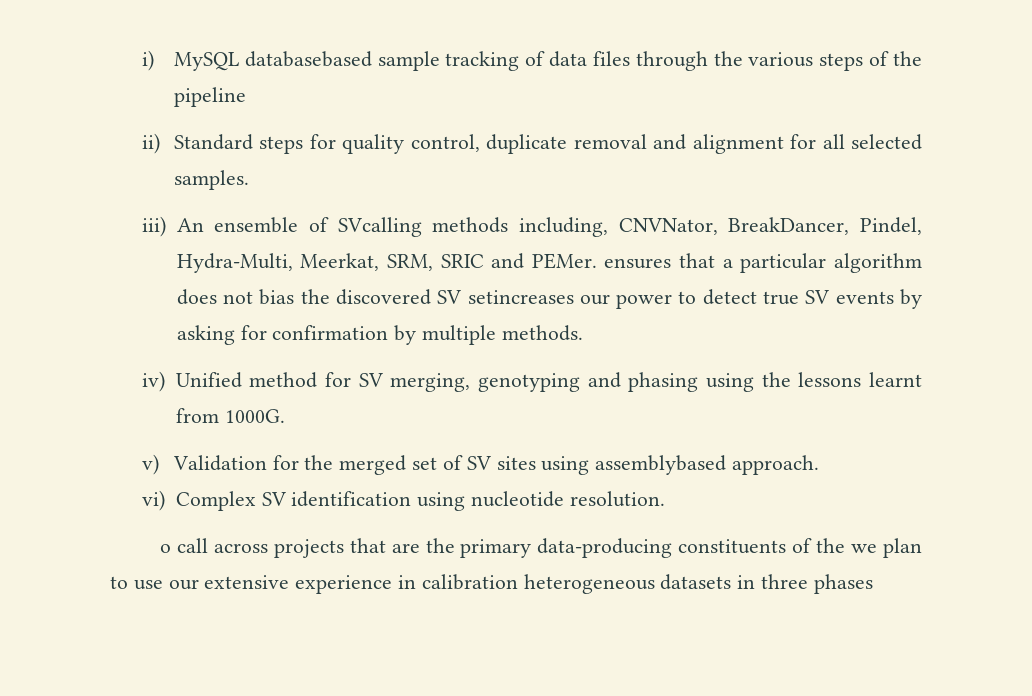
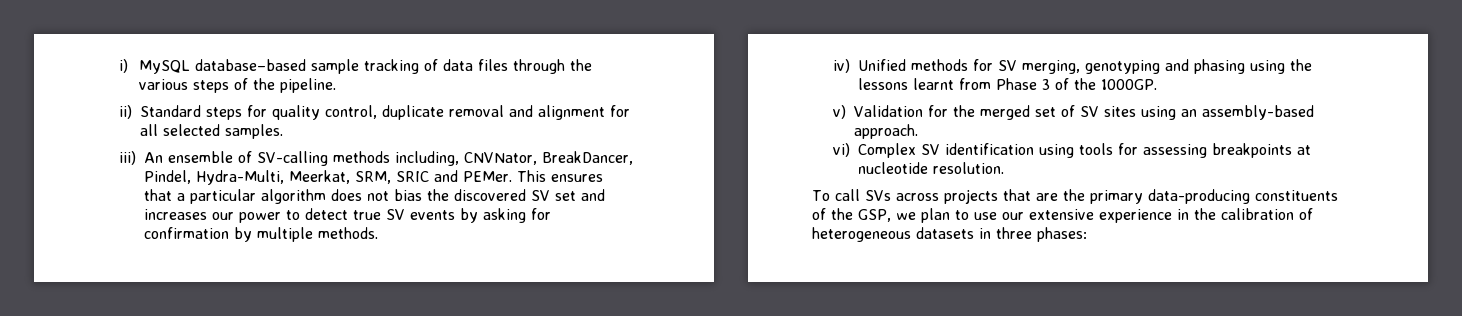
- i) MySQL databasebased sample tracking of data files through the various steps of the pipeline
+ i) MySQL database–based sample tracking of data files through the various steps of the pipeline.
- iii) An ensemble of SVcalling methods including, CNVNator, BreakDancer, Pindel, Hydra-Multi, Meerkat, SRM, SRIC and PEMer. ensures that a particular algorithm does not bias the discovered SV setincreases our power to detect true SV events by asking for confirmation by multiple methods.
+ iii) An ensemble of SV-calling methods including, CNVNator, BreakDancer, Pindel, Hydra-Multi, Meerkat, SRM, SRIC and PEMer. This ensures that a particular algorithm does not bias the discovered SV set and increases our power to detect true SV events by asking for confirmation by multiple methods.
- iv) Unified method for SV merging, genotyping and phasing using the lessons learnt from 1000G.
+ iv) Unified methods for SV merging, genotyping and phasing using the lessons learnt from Phase 3 of the 1000GP.
- v) Validation for the merged set of SV sites using assemblybased approach.
+ v) Validation for the merged set of SV sites using an assembly-based approach.
- vi) Complex SV identification using nucleotide resolution.
+ vi) Complex SV identification using tools for assessing breakpoints at nucleotide resolution.
- o call across projects that are the primary data-producing constituents of the we plan to use our extensive experience in calibration heterogeneous datasets in three phases
+ To call SVs across projects that are the primary data-producing constituents of the GSP, we plan to use our extensive experience in the calibration of heterogeneous datasets in three phases:

